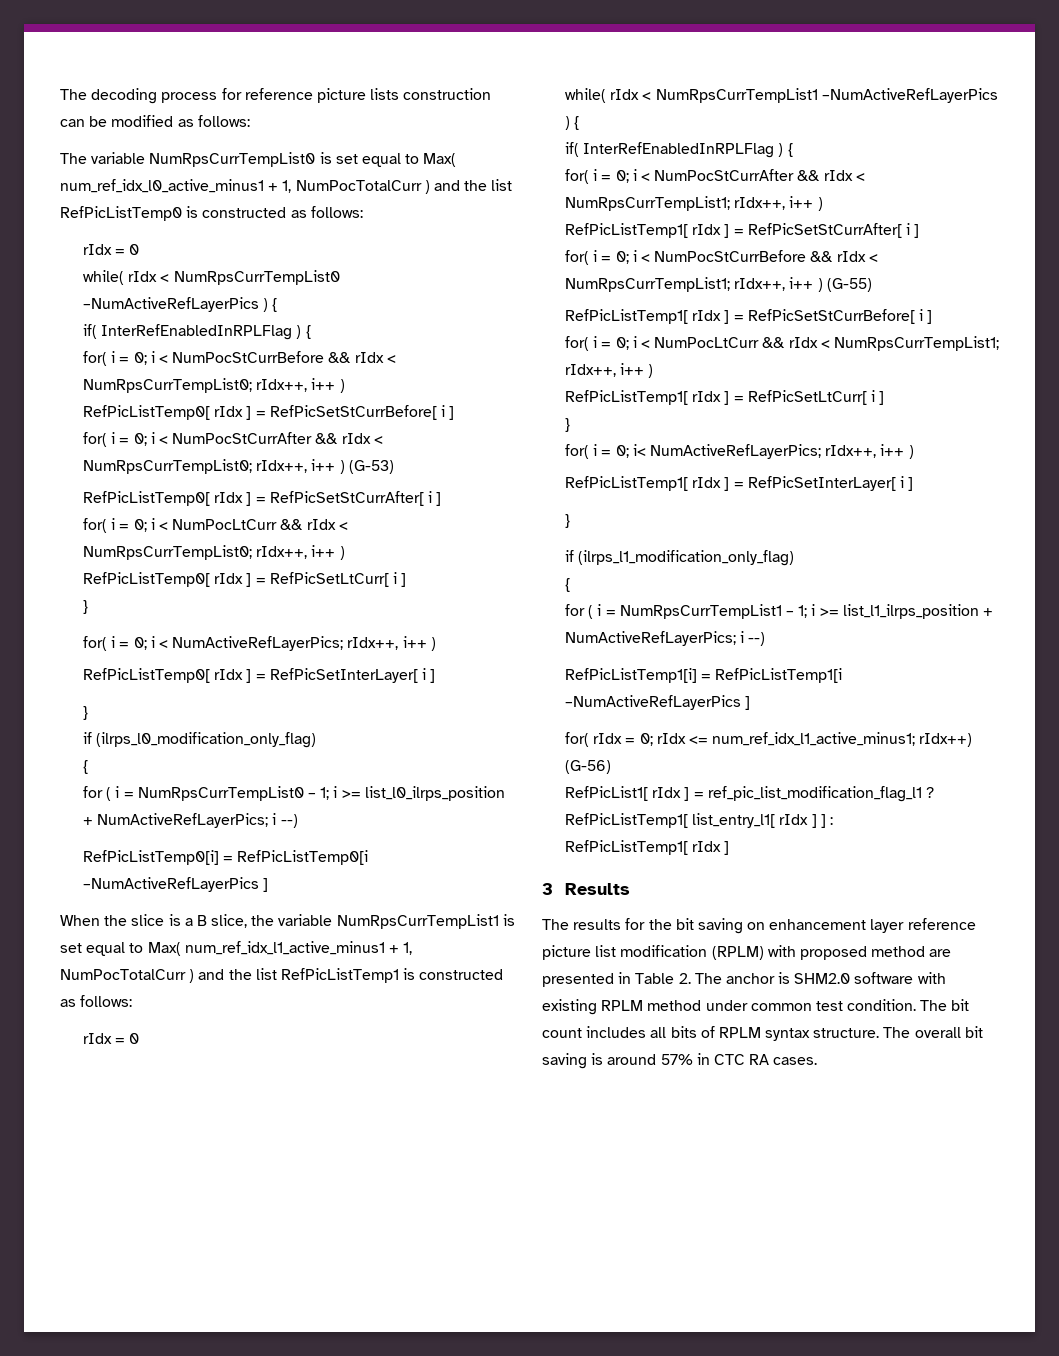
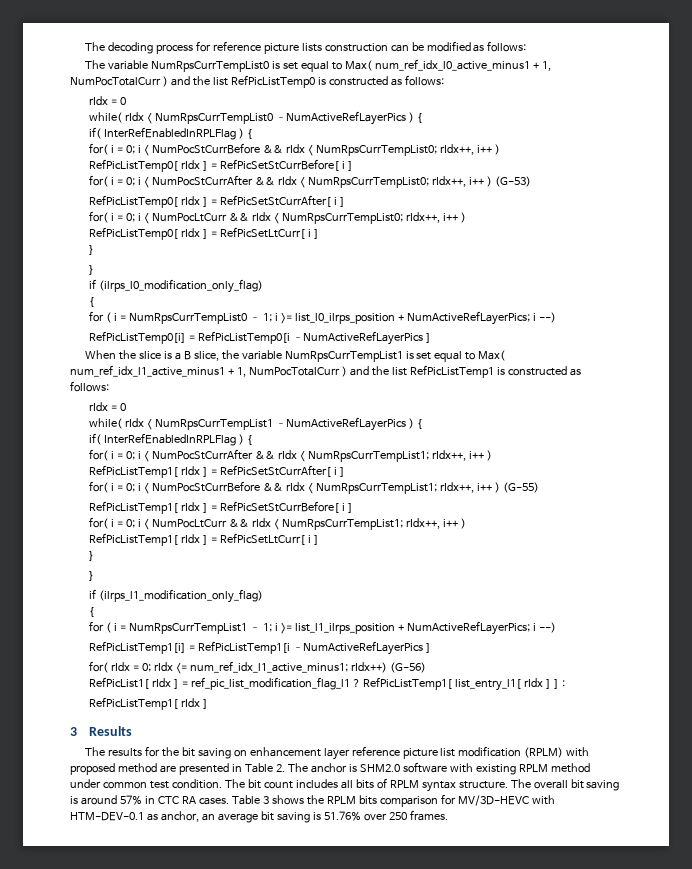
- for( i = 0; i < NumActiveRefLayerPics; rIdx++, i++ )
- RefPicListTemp0[ rIdx ] = RefPicSetInterLayer[ i ]
- for( i = 0; i< NumActiveRefLayerPics; rIdx++, i++ )
- RefPicListTemp1[ rIdx ] = RefPicSetInterLayer[ i ]
+ Table 3 shows the RPLM bits comparison for MV/3D-HEVC with HTM-DEV-0.1 as anchor, an average bit saving is 51.76% over 250 frames.

